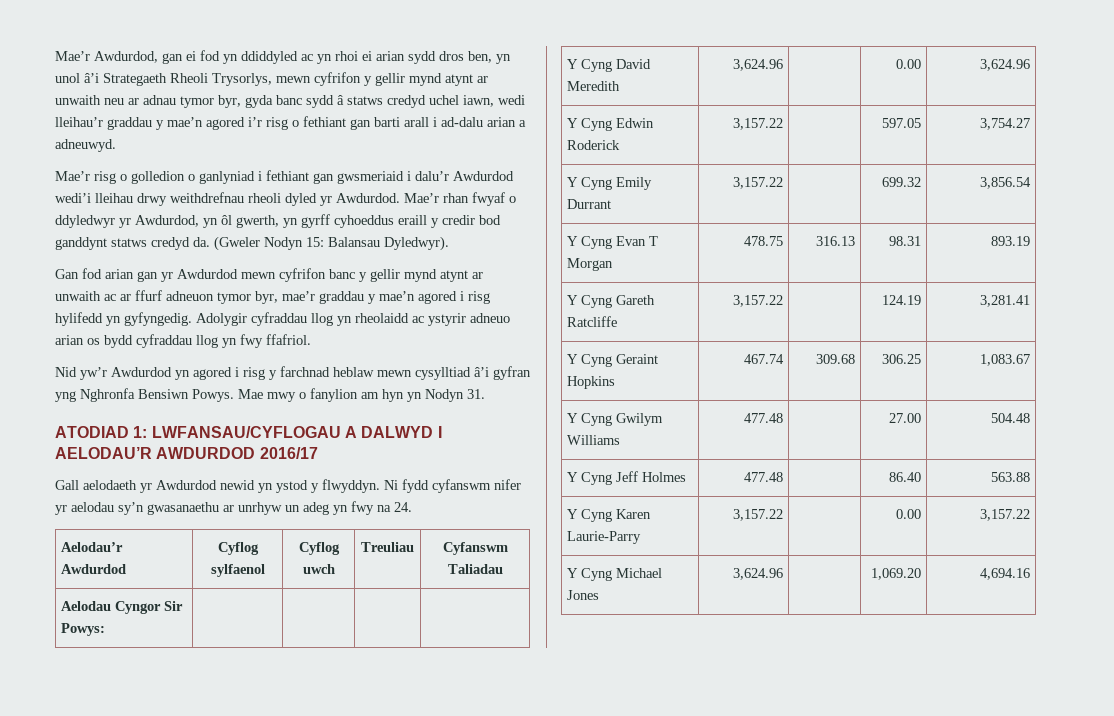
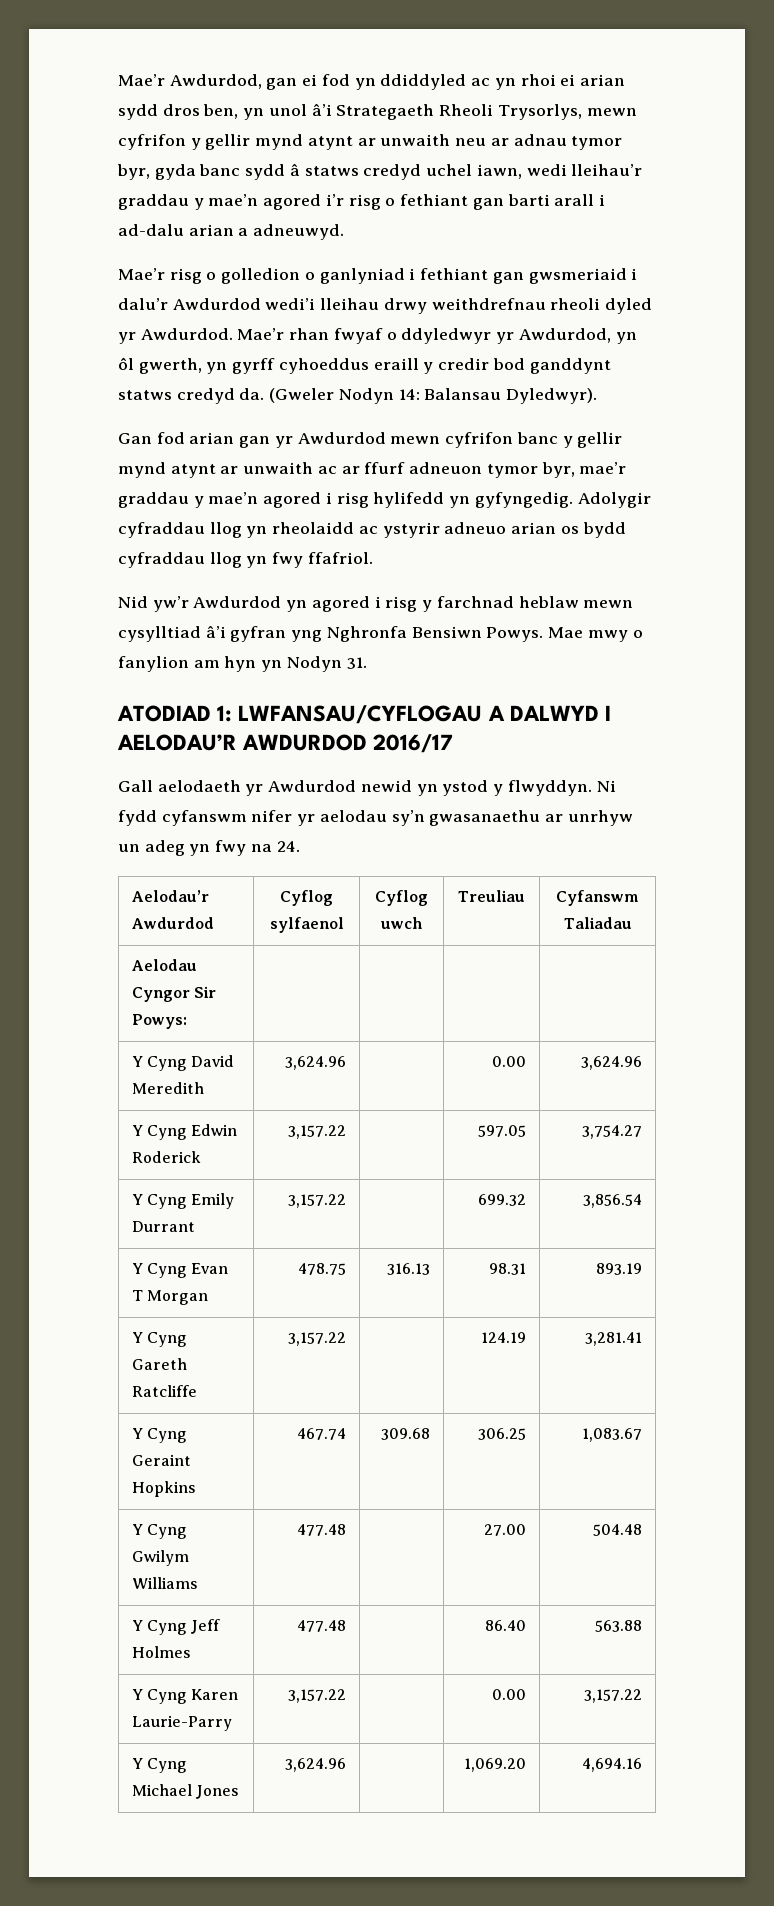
- (Gweler Nodyn 15: Balansau Dyledwyr).
+ (Gweler Nodyn 14: Balansau Dyledwyr).

